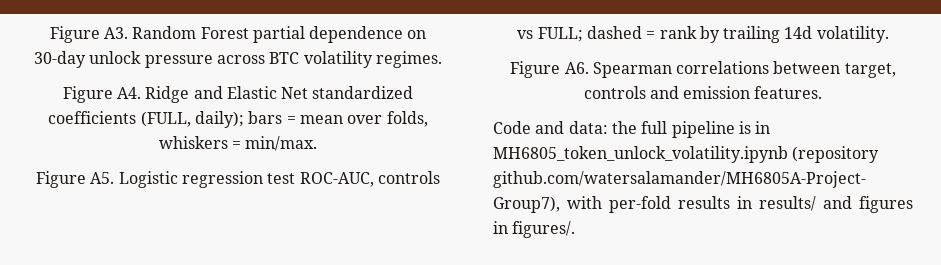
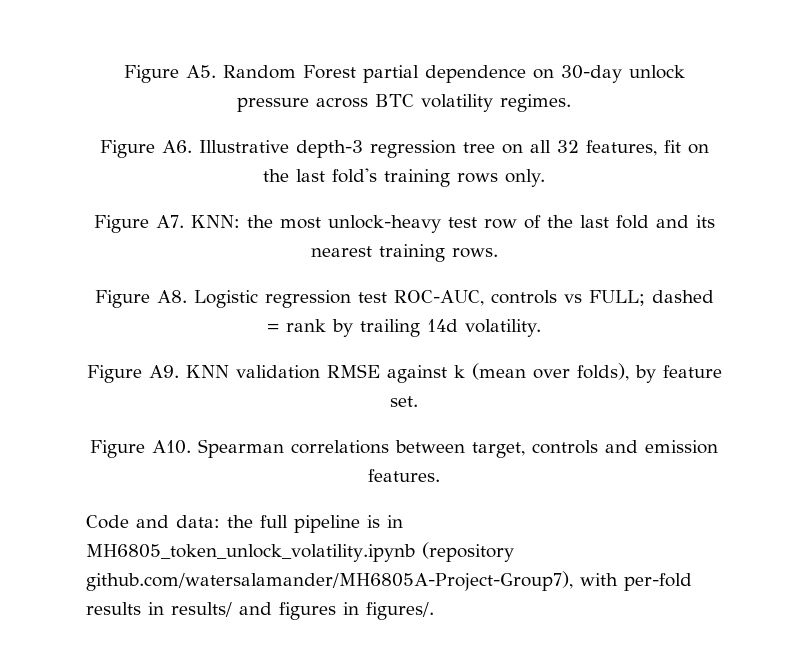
- Figure A3. Random Forest partial dependence on 30-day unlock pressure across BTC volatility regimes.
+ Figure A5. Random Forest partial dependence on 30-day unlock pressure across BTC volatility regimes.
- Figure A4. Ridge and Elastic Net standardized coefficients (FULL, daily); bars = mean over folds, whiskers = min/max.
- Figure A5. Logistic regression test ROC-AUC, controls vs FULL; dashed = rank by trailing 14d volatility.
+ Figure A6. Illustrative depth-3 regression tree on all 32 features, fit on the last fold's training rows only.
+ Figure A7. KNN: the most unlock-heavy test row of the last fold and its nearest training rows.
+ Figure A8. Logistic regression test ROC-AUC, controls vs FULL; dashed = rank by trailing 14d volatility.
- Figure A6. Spearman correlations between target, controls and emission features.
+ Figure A9. KNN validation RMSE against k (mean over folds), by feature set.
+ Figure A10. Spearman correlations between target, controls and emission features.

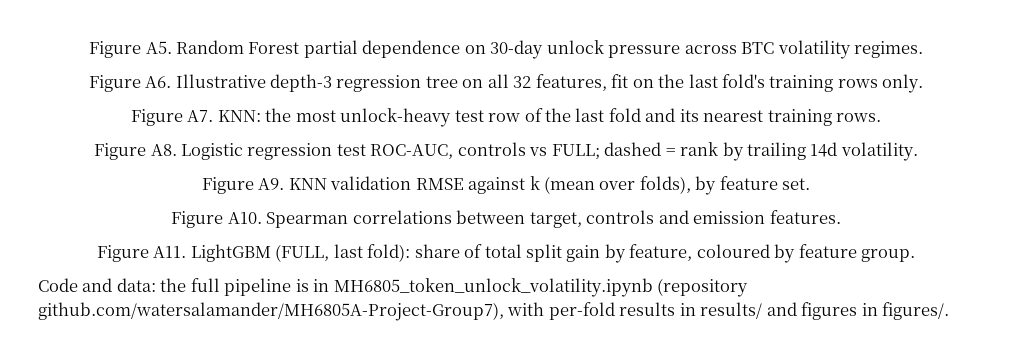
+ Figure A11. LightGBM (FULL, last fold): share of total split gain by feature, coloured by feature group.

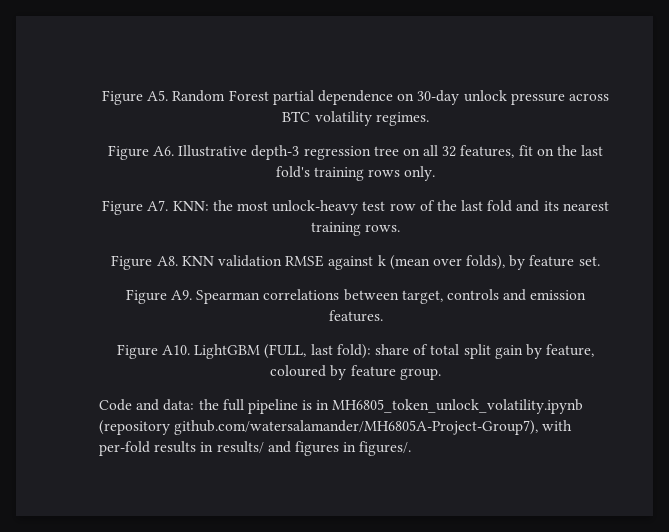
- Figure A8. Logistic regression test ROC-AUC, controls vs FULL; dashed = rank by trailing 14d volatility.
- Figure A9. KNN validation RMSE against k (mean over folds), by feature set.
+ Figure A8. KNN validation RMSE against k (mean over folds), by feature set.
- Figure A10. Spearman correlations between target, controls and emission features.
+ Figure A9. Spearman correlations between target, controls and emission features.
- Figure A11. LightGBM (FULL, last fold): share of total split gain by feature, coloured by feature group.
+ Figure A10. LightGBM (FULL, last fold): share of total split gain by feature, coloured by feature group.

